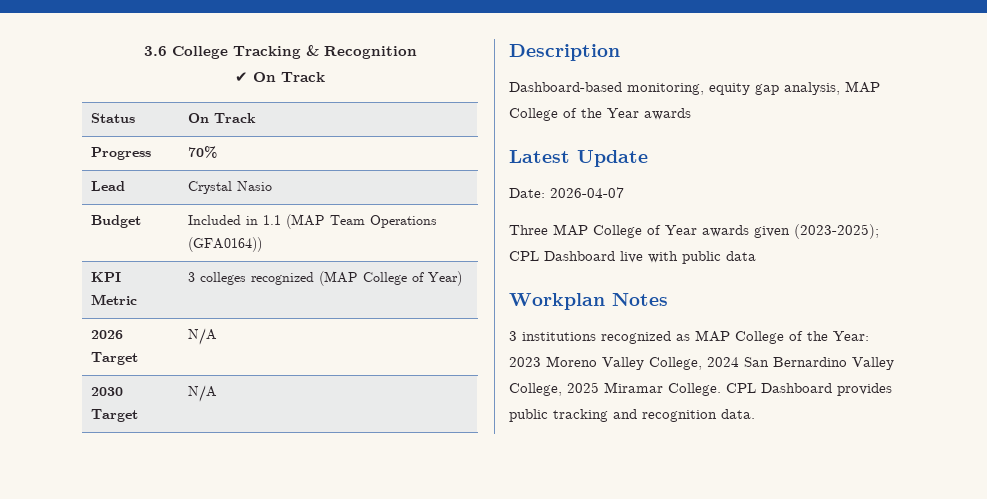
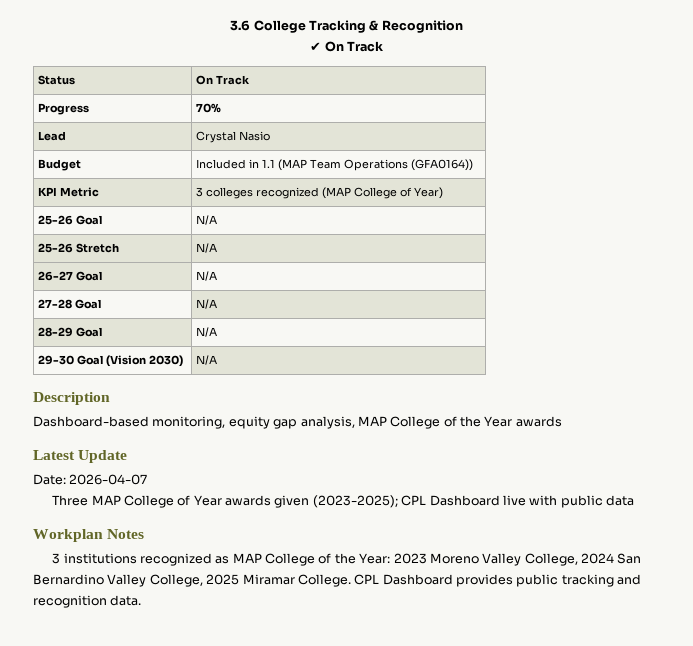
- 2026 Target | N/A
- 2030 Target | N/A
+ 25-26 Goal | N/A
+ 25-26 Stretch | N/A
+ 26-27 Goal | N/A
+ 27-28 Goal | N/A
+ 28-29 Goal | N/A
+ 29-30 Goal (Vision 2030) | N/A

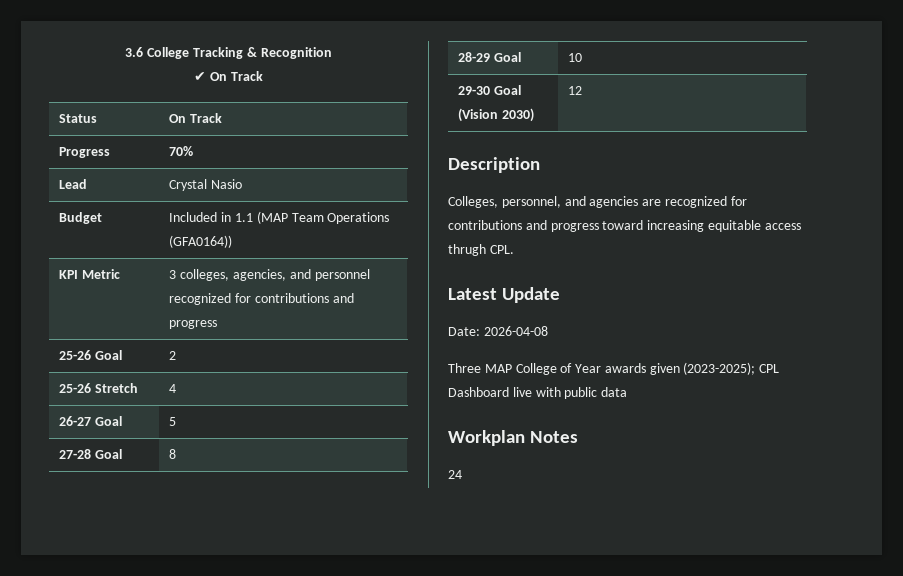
- KPI Metric | 3 colleges recognized (MAP College of Year)
+ KPI Metric | 3 colleges, agencies, and personnel recognized for contributions and progress
- 25-26 Goal | N/A
+ 25-26 Goal | 2
- 25-26 Stretch | N/A
+ 25-26 Stretch | 4
- 26-27 Goal | N/A
+ 26-27 Goal | 5
- 27-28 Goal | N/A
+ 27-28 Goal | 8
- 28-29 Goal | N/A
+ 28-29 Goal | 10
- 29-30 Goal (Vision 2030) | N/A
+ 29-30 Goal (Vision 2030) | 12
- Dashboard-based monitoring, equity gap analysis, MAP College of the Year awards
+ Colleges, personnel, and agencies are recognized for contributions and progress toward increasing equitable access thrugh CPL.
- Date: 2026-04-07
+ Date: 2026-04-08
- 3 institutions recognized as MAP College of the Year: 2023 Moreno Valley College, 2024 San Bernardino Valley College, 2025 Miramar College. CPL Dashboard provides public tracking and recognition data.
+ 24

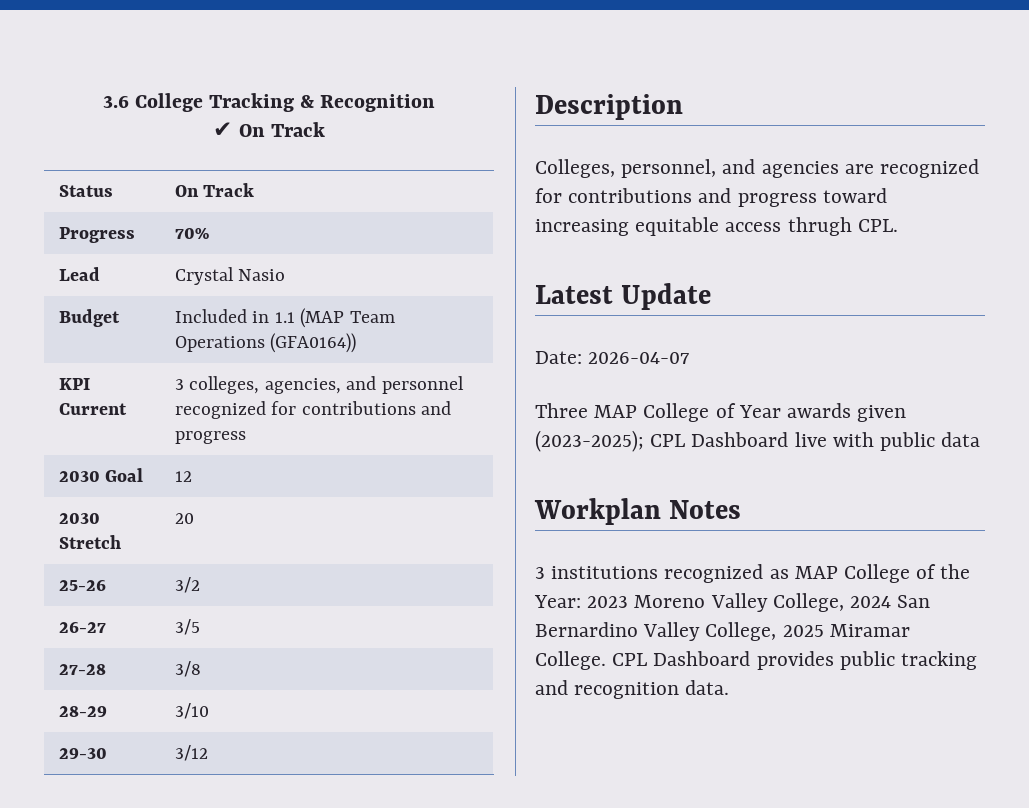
- KPI Metric | 3 colleges, agencies, and personnel recognized for contributions and progress
+ KPI Current | 3 colleges, agencies, and personnel recognized for contributions and progress
- 25-26 Goal | 2
- 25-26 Stretch | 4
+ 2030 Goal | 12
+ 2030 Stretch | 20
+ 25-26 | 3/2
- 26-27 Goal | 5
+ 26-27 | 3/5
- 27-28 Goal | 8
+ 27-28 | 3/8
- 28-29 Goal | 10
+ 28-29 | 3/10
- 29-30 Goal (Vision 2030) | 12
+ 29-30 | 3/12
- Date: 2026-04-08
+ Date: 2026-04-07
- 24
+ 3 institutions recognized as MAP College of the Year: 2023 Moreno Valley College, 2024 San Bernardino Valley College, 2025 Miramar College. CPL Dashboard provides public tracking and recognition data.

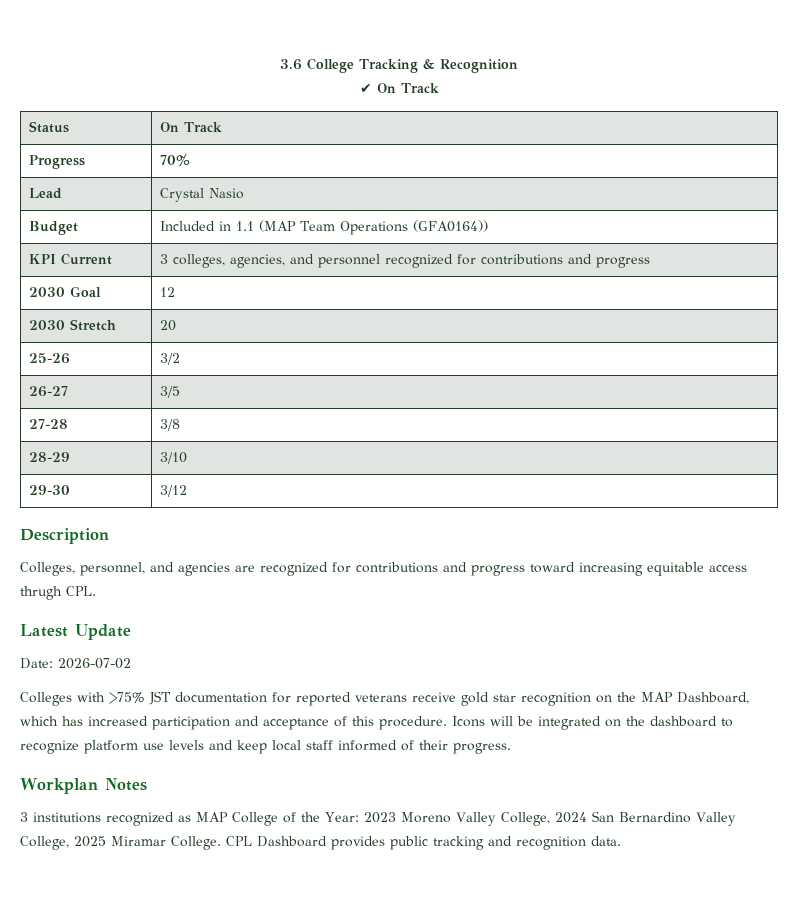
- Date: 2026-04-07
- Three MAP College of Year awards given (2023-2025); CPL Dashboard live with public data
+ Date: 2026-07-02
+ Colleges with >75% JST documentation for reported veterans receive gold star recognition on the MAP Dashboard, which has increased participation and acceptance of this procedure. Icons will be integrated on the dashboard to recognize platform use levels and keep local staff informed of their progress.

